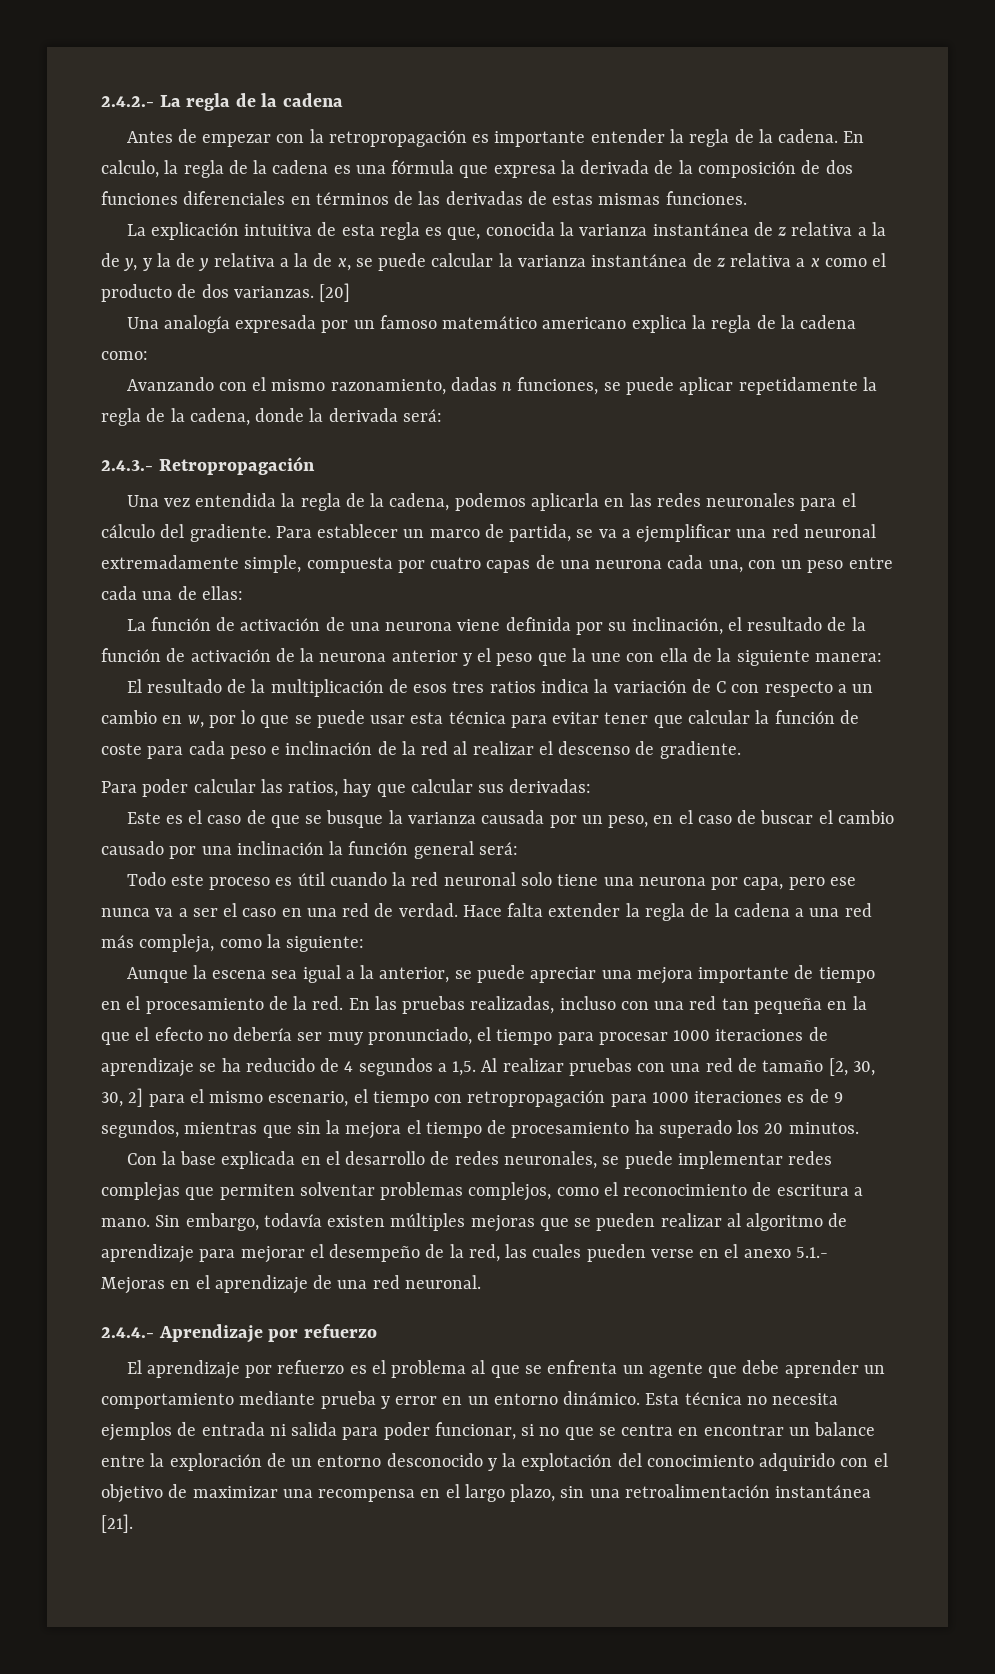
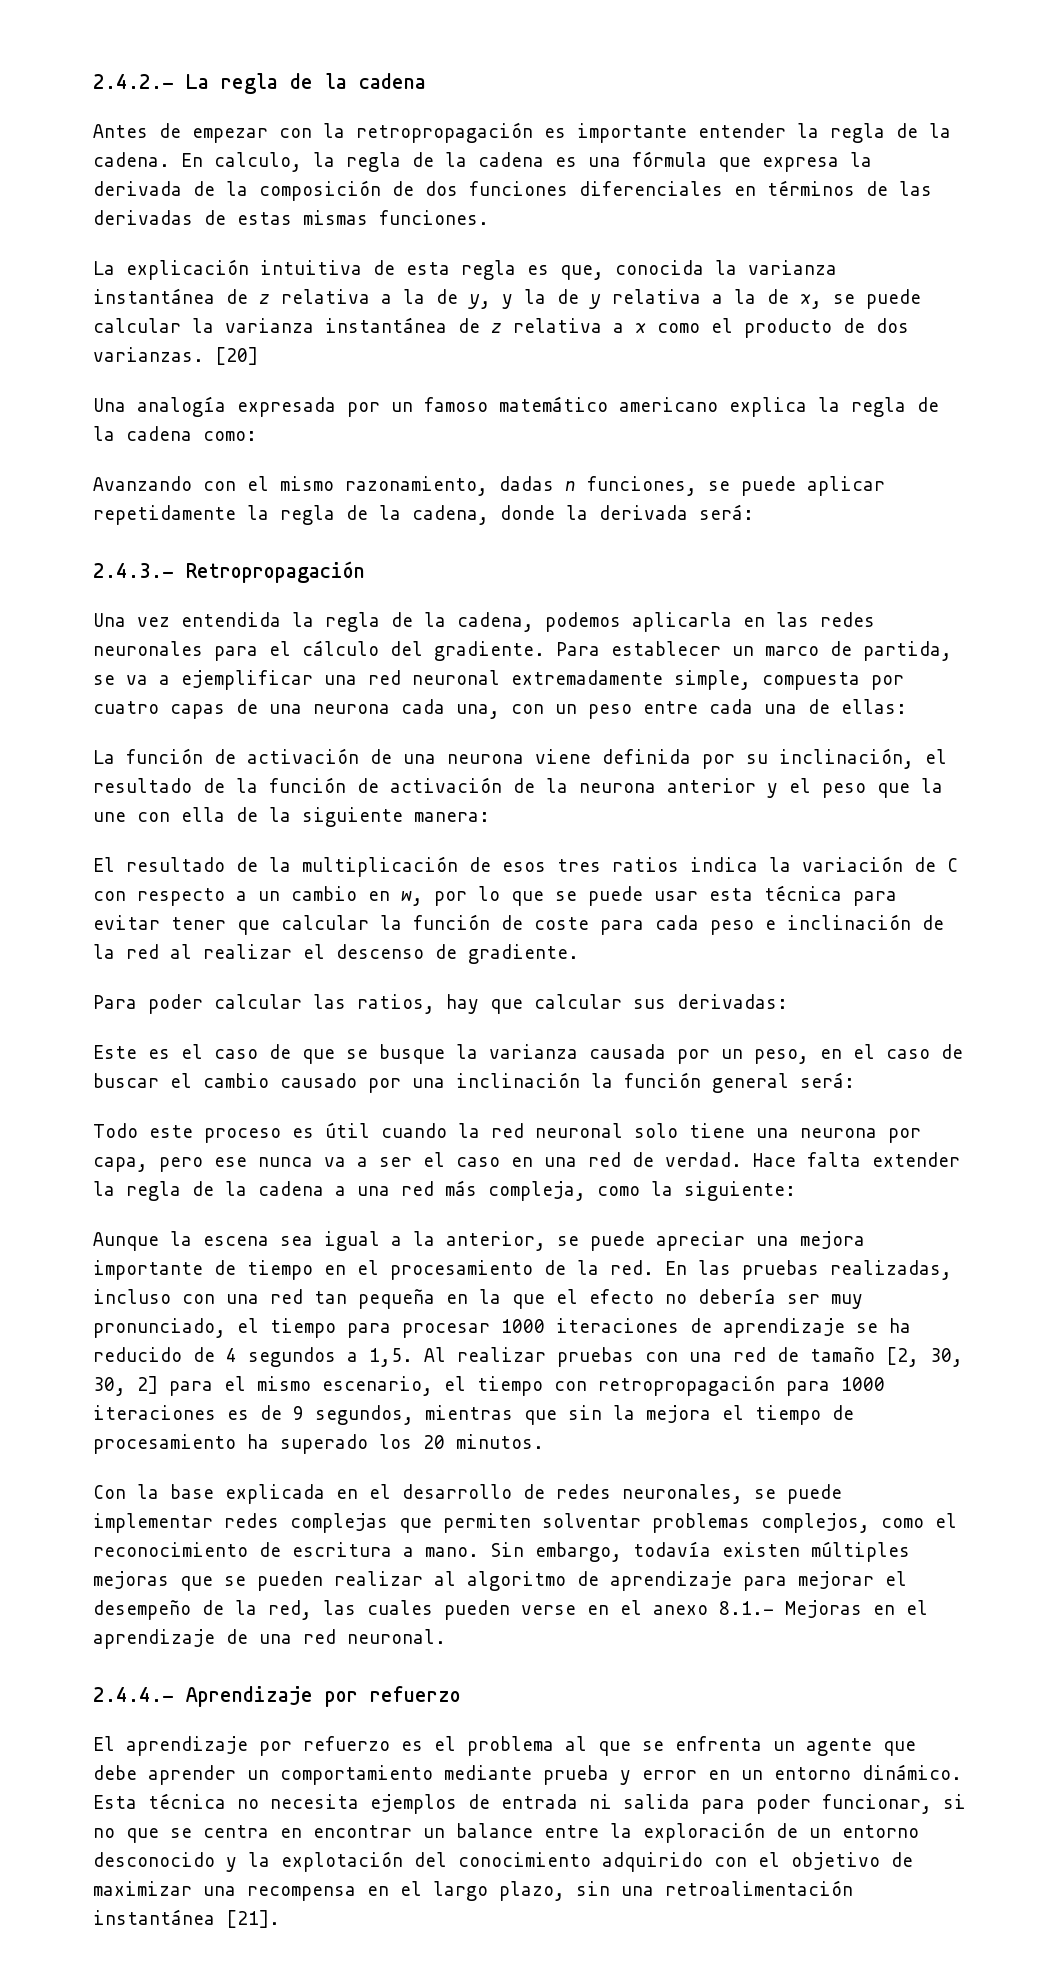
- Sin embargo, todavía existen múltiples mejoras que se pueden realizar al algoritmo de aprendizaje para mejorar el desempeño de la red, las cuales pueden verse en el anexo 5.1.- Mejoras en el aprendizaje de una red neuronal.
+ Sin embargo, todavía existen múltiples mejoras que se pueden realizar al algoritmo de aprendizaje para mejorar el desempeño de la red, las cuales pueden verse en el anexo 8.1.- Mejoras en el aprendizaje de una red neuronal.

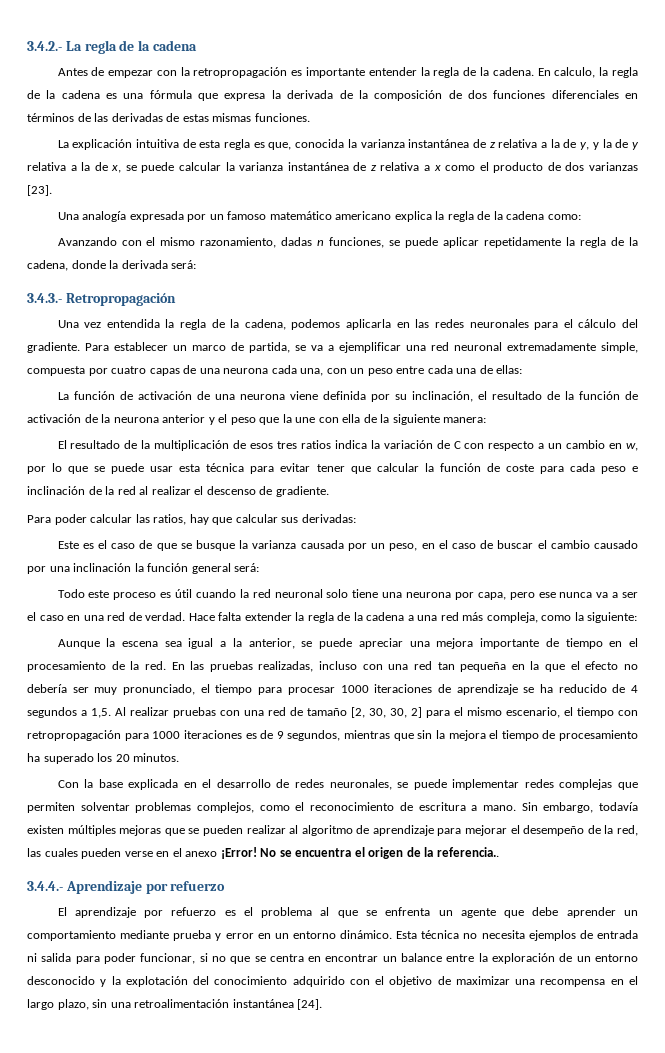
- 2.4.2.- La regla de la cadena
+ 3.4.2.- La regla de la cadena
- La explicación intuitiva de esta regla es que, conocida la varianza instantánea de z relativa a la de y, y la de y relativa a la de x, se puede calcular la varianza instantánea de z relativa a x como el producto de dos varianzas. [20]
+ La explicación intuitiva de esta regla es que, conocida la varianza instantánea de z relativa a la de y, y la de y relativa a la de x, se puede calcular la varianza instantánea de z relativa a x como el producto de dos varianzas [23].
- 2.4.3.- Retropropagación
+ 3.4.3.- Retropropagación
- Sin embargo, todavía existen múltiples mejoras que se pueden realizar al algoritmo de aprendizaje para mejorar el desempeño de la red, las cuales pueden verse en el anexo 8.1.- Mejoras en el aprendizaje de una red neuronal.
- 2.4.4.- Aprendizaje por refuerzo
+ Sin embargo, todavía existen múltiples mejoras que se pueden realizar al algoritmo de aprendizaje para mejorar el desempeño de la red, las cuales pueden verse en el anexo ¡Error! No se encuentra el origen de la referencia..
+ 3.4.4.- Aprendizaje por refuerzo
- Esta técnica no necesita ejemplos de entrada ni salida para poder funcionar, si no que se centra en encontrar un balance entre la exploración de un entorno desconocido y la explotación del conocimiento adquirido con el objetivo de maximizar una recompensa en el largo plazo, sin una retroalimentación instantánea [21].
+ Esta técnica no necesita ejemplos de entrada ni salida para poder funcionar, si no que se centra en encontrar un balance entre la exploración de un entorno desconocido y la explotación del conocimiento adquirido con el objetivo de maximizar una recompensa en el largo plazo, sin una retroalimentación instantánea [24].

